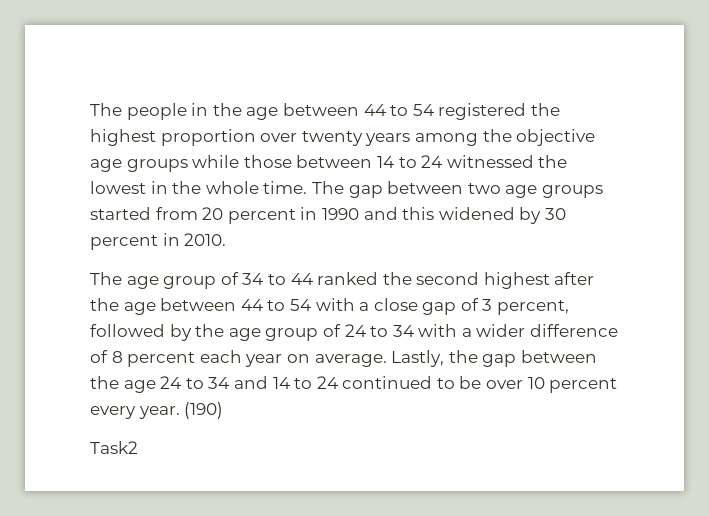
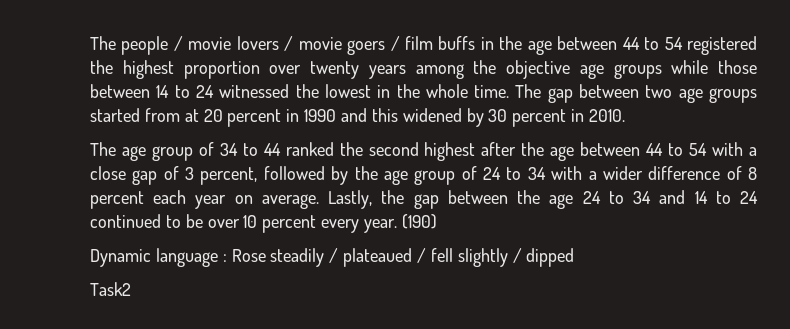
- The people in the age between 44 to 54 registered the highest proportion over twenty years among the objective age groups while those between 14 to 24 witnessed the lowest in the whole time.
+ The people / movie lovers / movie goers / film buffs in the age between 44 to 54 registered the highest proportion over twenty years among the objective age groups while those between 14 to 24 witnessed the lowest in the whole time.
- The gap between two age groups started from 20 percent in 1990 and this widened by 30 percent in 2010.
+ The gap between two age groups started from at 20 percent in 1990 and this widened by 30 percent in 2010.
+ Dynamic language : Rose steadily / plateaued / fell slightly / dipped

